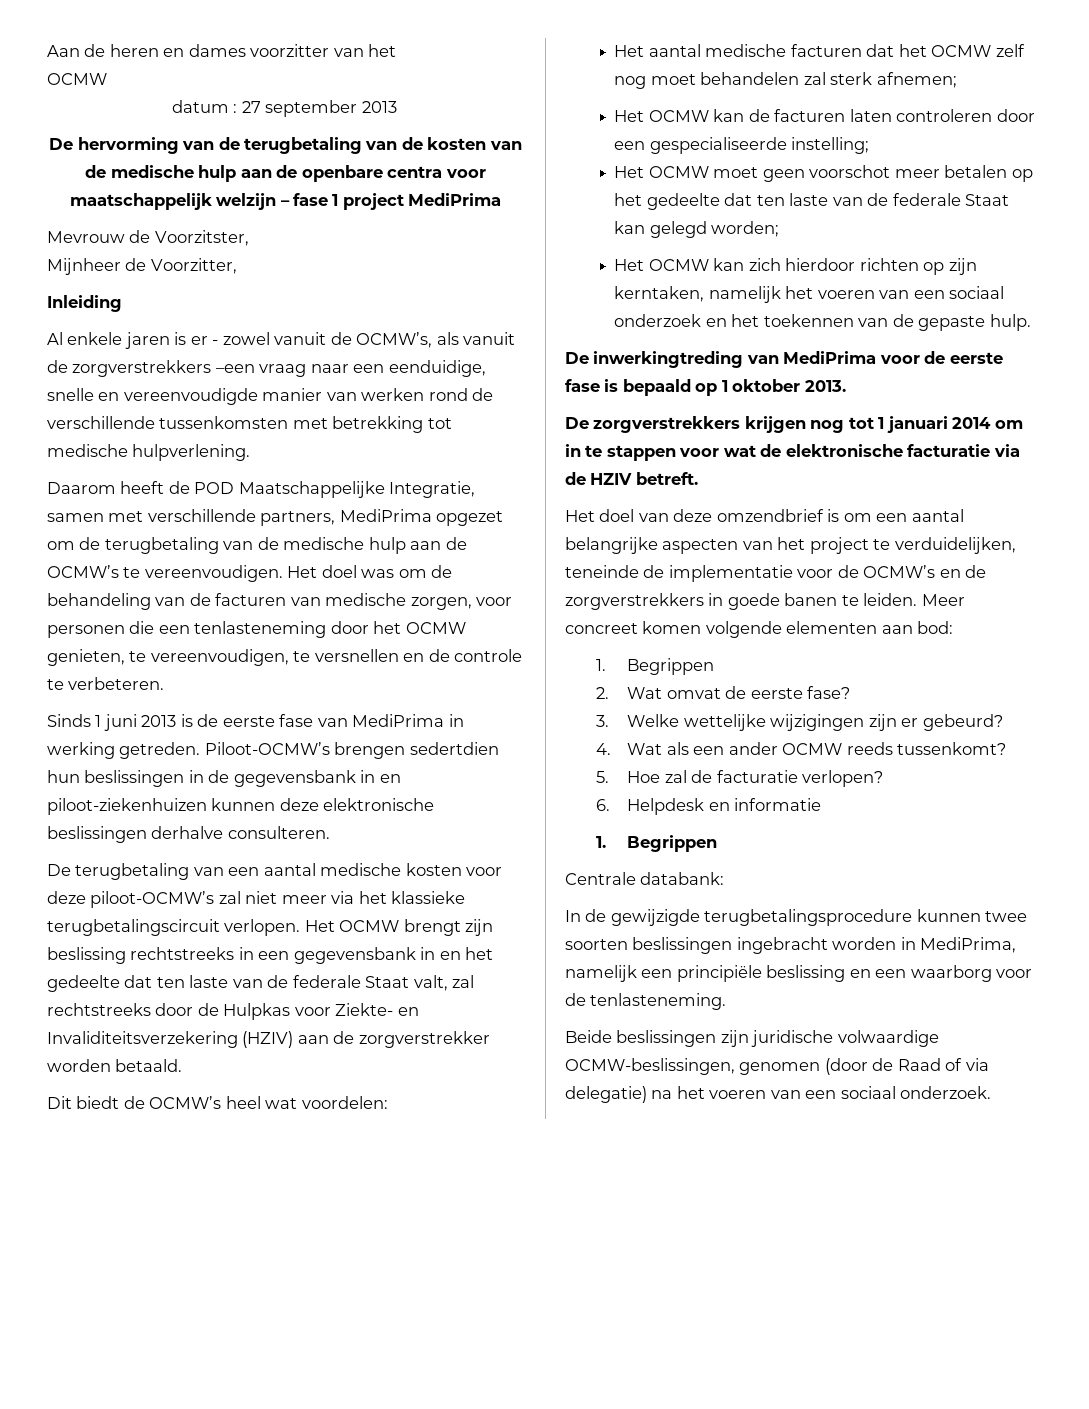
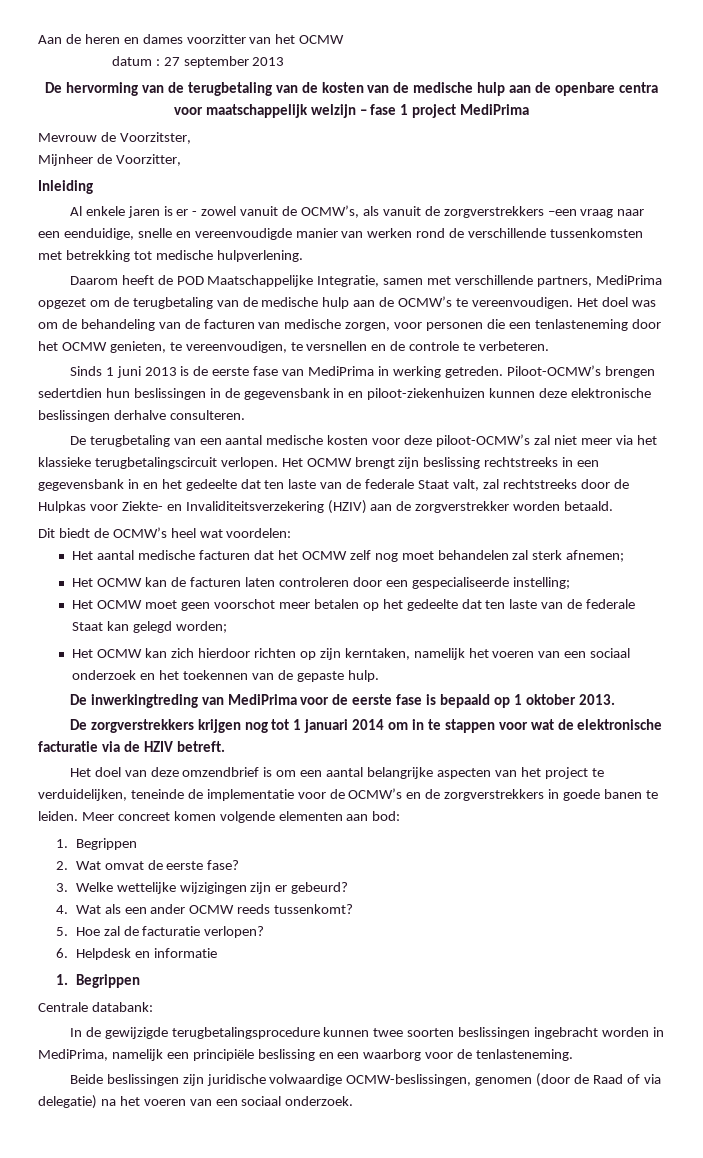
- Aan de heren en dames voorzitter van het
- OCMW
+ Aan de heren en dames voorzitter van het OCMW

